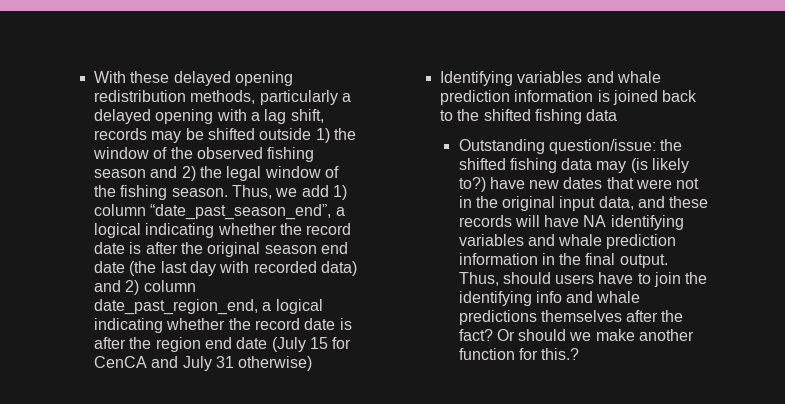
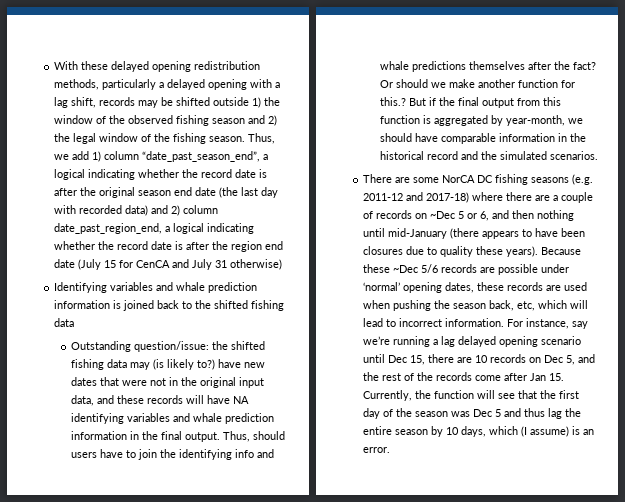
+ But if the final output from this function is aggregated by year-month, we should have comparable information in the historical record and the simulated scenarios.
+ There are some NorCA DC fishing seasons (e.g. 2011-12 and 2017-18) where there are a couple of records on ~Dec 5 or 6, and then nothing until mid-January (there appears to have been closures due to quality these years). Because these ~Dec 5/6 records are possible under ‘normal’ opening dates, these records are used when pushing the season back, etc, which will lead to incorrect information. For instance, say we’re running a lag delayed opening scenario until Dec 15, there are 10 records on Dec 5, and the rest of the records come after Jan 15. Currently, the function will see that the first day of the season was Dec 5 and thus lag the entire season by 10 days, which (I assume) is an error.

